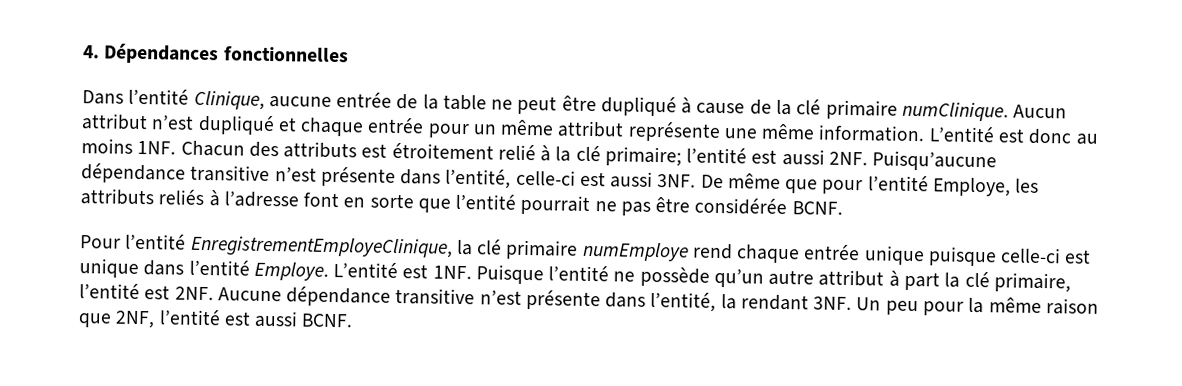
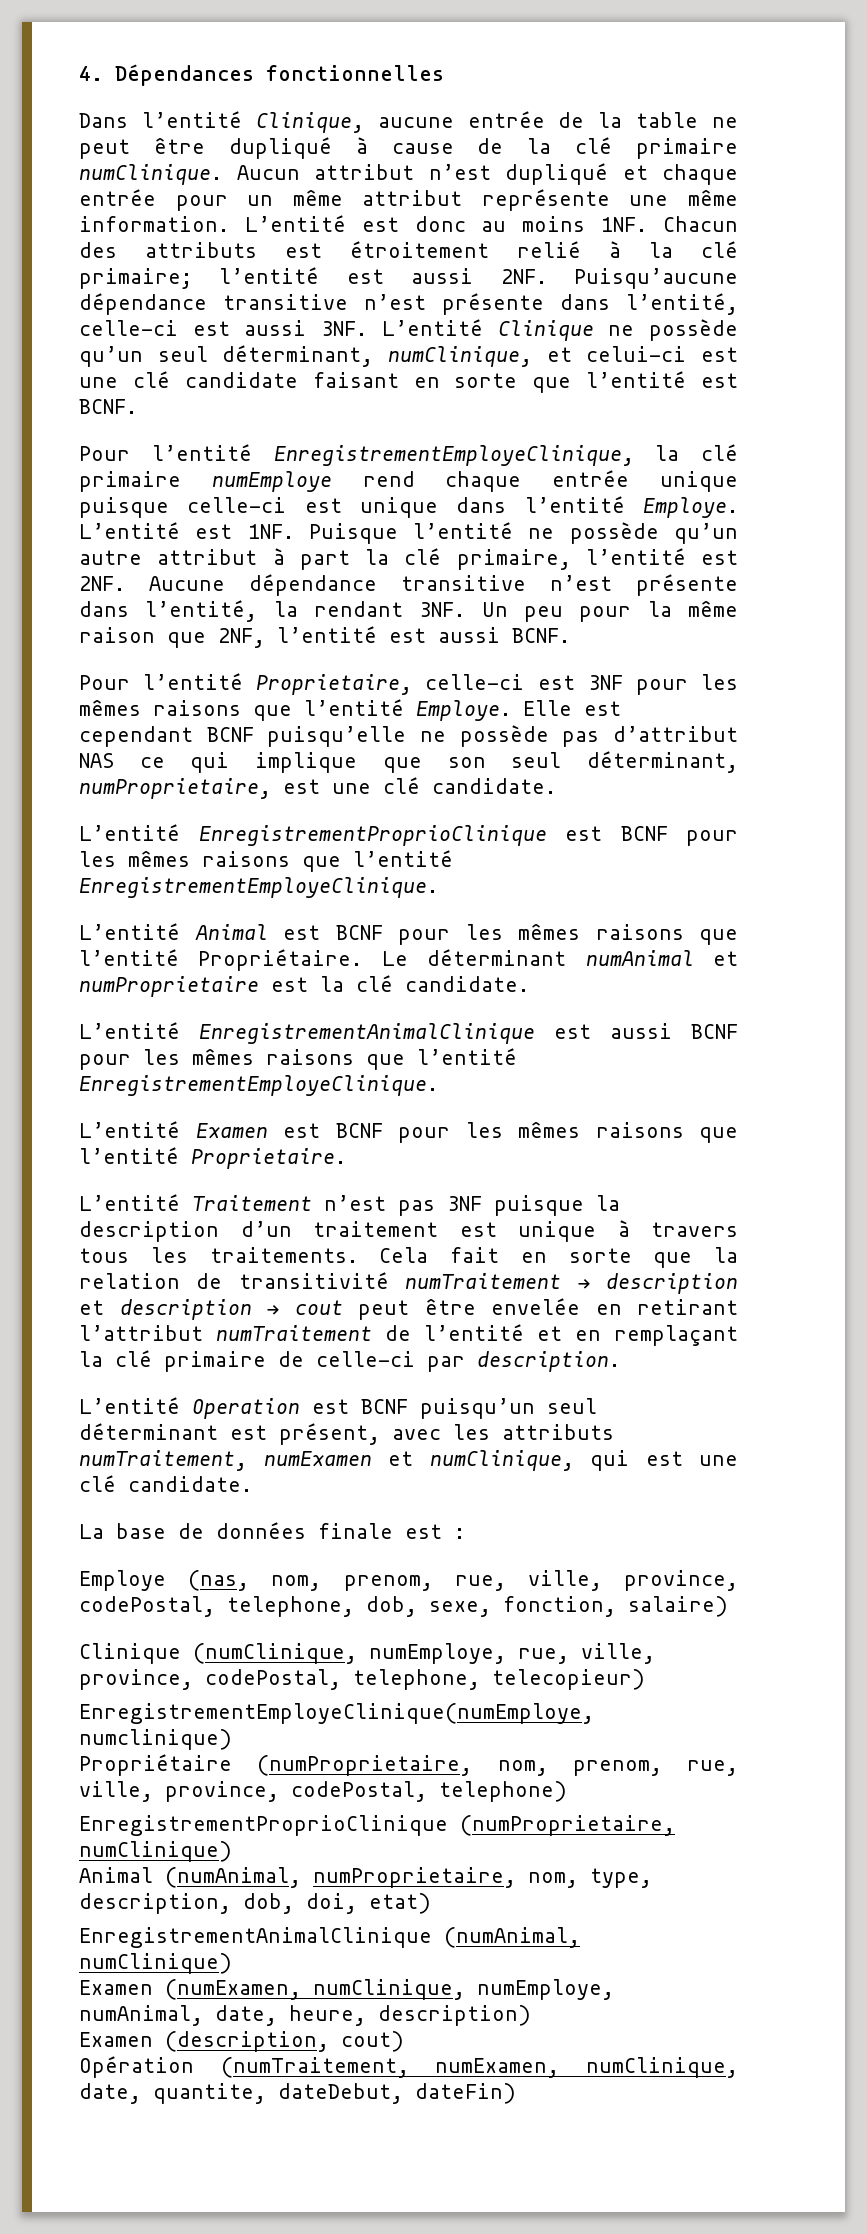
- De même que pour l’entité Employe, les attributs reliés à l’adresse font en sorte que l’entité pourrait ne pas être considérée BCNF.
+ L’entité Clinique ne possède qu’un seul déterminant, numClinique, et celui-ci est une clé candidate faisant en sorte que l’entité est BCNF.
+ Pour l’entité Proprietaire, celle-ci est 3NF pour les mêmes raisons que l’entité Employe. Elle est cependant BCNF puisqu’elle ne possède pas d’attribut NAS ce qui implique que son seul déterminant, numProprietaire, est une clé candidate.
+ L’entité EnregistrementProprioClinique est BCNF pour les mêmes raisons que l’entité EnregistrementEmployeClinique.
+ L’entité Animal est BCNF pour les mêmes raisons que l’entité Propriétaire. Le déterminant numAnimal et numProprietaire est la clé candidate.
+ L’entité EnregistrementAnimalClinique est aussi BCNF pour les mêmes raisons que l’entité EnregistrementEmployeClinique.
+ L’entité Examen est BCNF pour les mêmes raisons que l’entité Proprietaire.
+ L’entité Traitement n’est pas 3NF puisque la description d’un traitement est unique à travers tous les traitements. Cela fait en sorte que la relation de transitivité numTraitement → description et description → cout peut être envelée en retirant l’attribut numTraitement de l’entité et en remplaçant la clé primaire de celle-ci par description.
+ L’entité Operation est BCNF puisqu’un seul déterminant est présent, avec les attributs numTraitement, numExamen et numClinique, qui est une clé candidate.
+ La base de données finale est :
+ Employe (nas, nom, prenom, rue, ville, province, codePostal, telephone, dob, sexe, fonction, salaire)
+ Clinique (numClinique, numEmploye, rue, ville, province, codePostal, telephone, telecopieur)
+ EnregistrementEmployeClinique(numEmploye, numclinique)
+ Propriétaire (numProprietaire, nom, prenom, rue, ville, province, codePostal, telephone)
+ EnregistrementProprioClinique (numProprietaire, numClinique)
+ Animal (numAnimal, numProprietaire, nom, type, description, dob, doi, etat)
+ EnregistrementAnimalClinique (numAnimal, numClinique)
+ Examen (numExamen, numClinique, numEmploye, numAnimal, date, heure, description)
+ Examen (description, cout)
+ Opération (numTraitement, numExamen, numClinique, date, quantite, dateDebut, dateFin)

